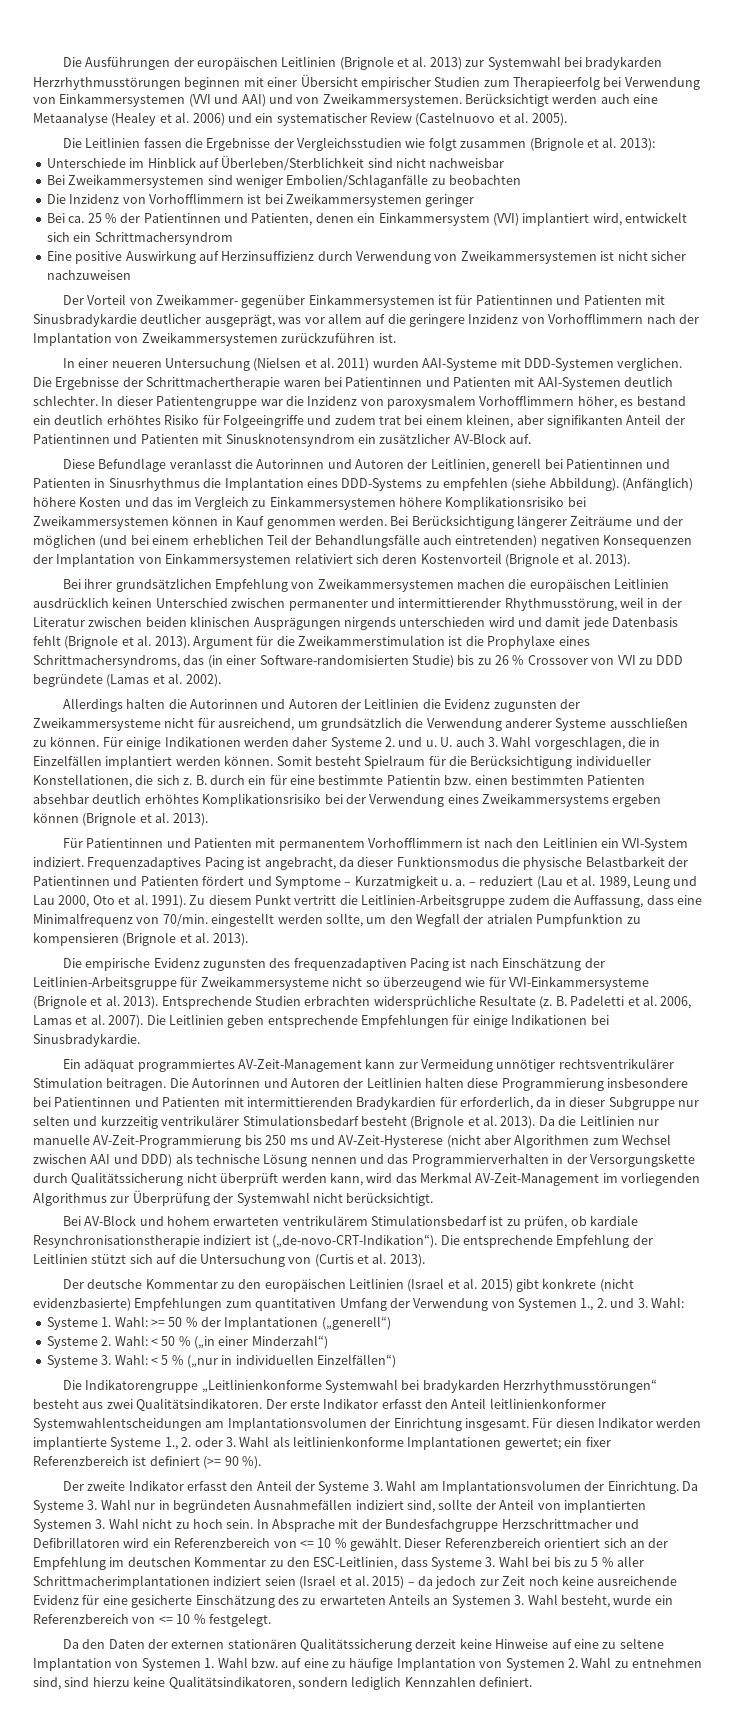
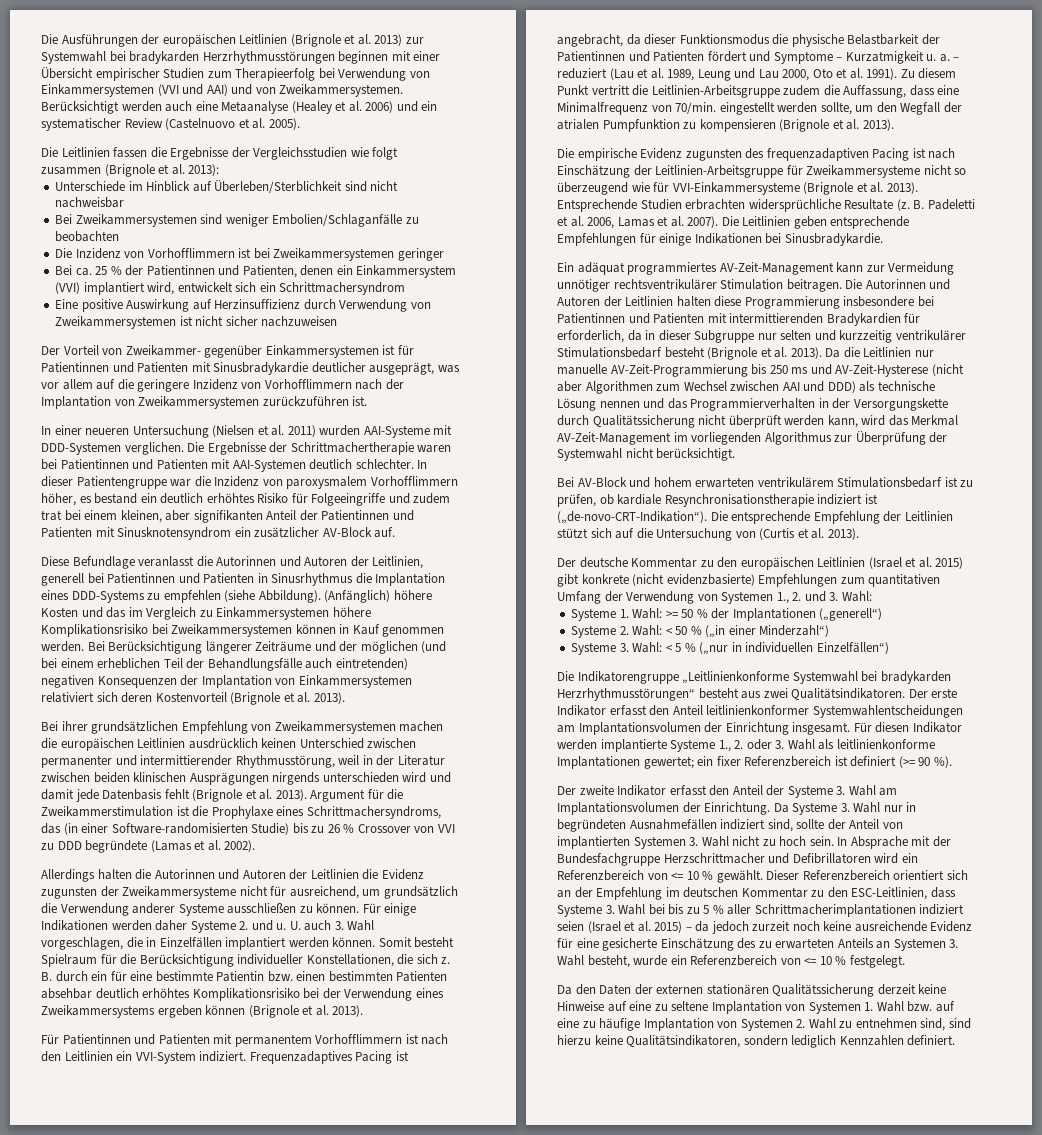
- Dieser Referenzbereich orientiert sich an der Empfehlung im deutschen Kommentar zu den ESC-Leitlinien, dass Systeme 3. Wahl bei bis zu 5 % aller Schrittmacherimplantationen indiziert seien (Israel et al. 2015) – da jedoch zur Zeit noch keine ausreichende Evidenz für eine gesicherte Einschätzung des zu erwarteten Anteils an Systemen 3. Wahl besteht, wurde ein Referenzbereich von <= 10 % festgelegt.
+ Dieser Referenzbereich orientiert sich an der Empfehlung im deutschen Kommentar zu den ESC-Leitlinien, dass Systeme 3. Wahl bei bis zu 5 % aller Schrittmacherimplantationen indiziert seien (Israel et al. 2015) – da jedoch zurzeit noch keine ausreichende Evidenz für eine gesicherte Einschätzung des zu erwarteten Anteils an Systemen 3. Wahl besteht, wurde ein Referenzbereich von <= 10 % festgelegt.

